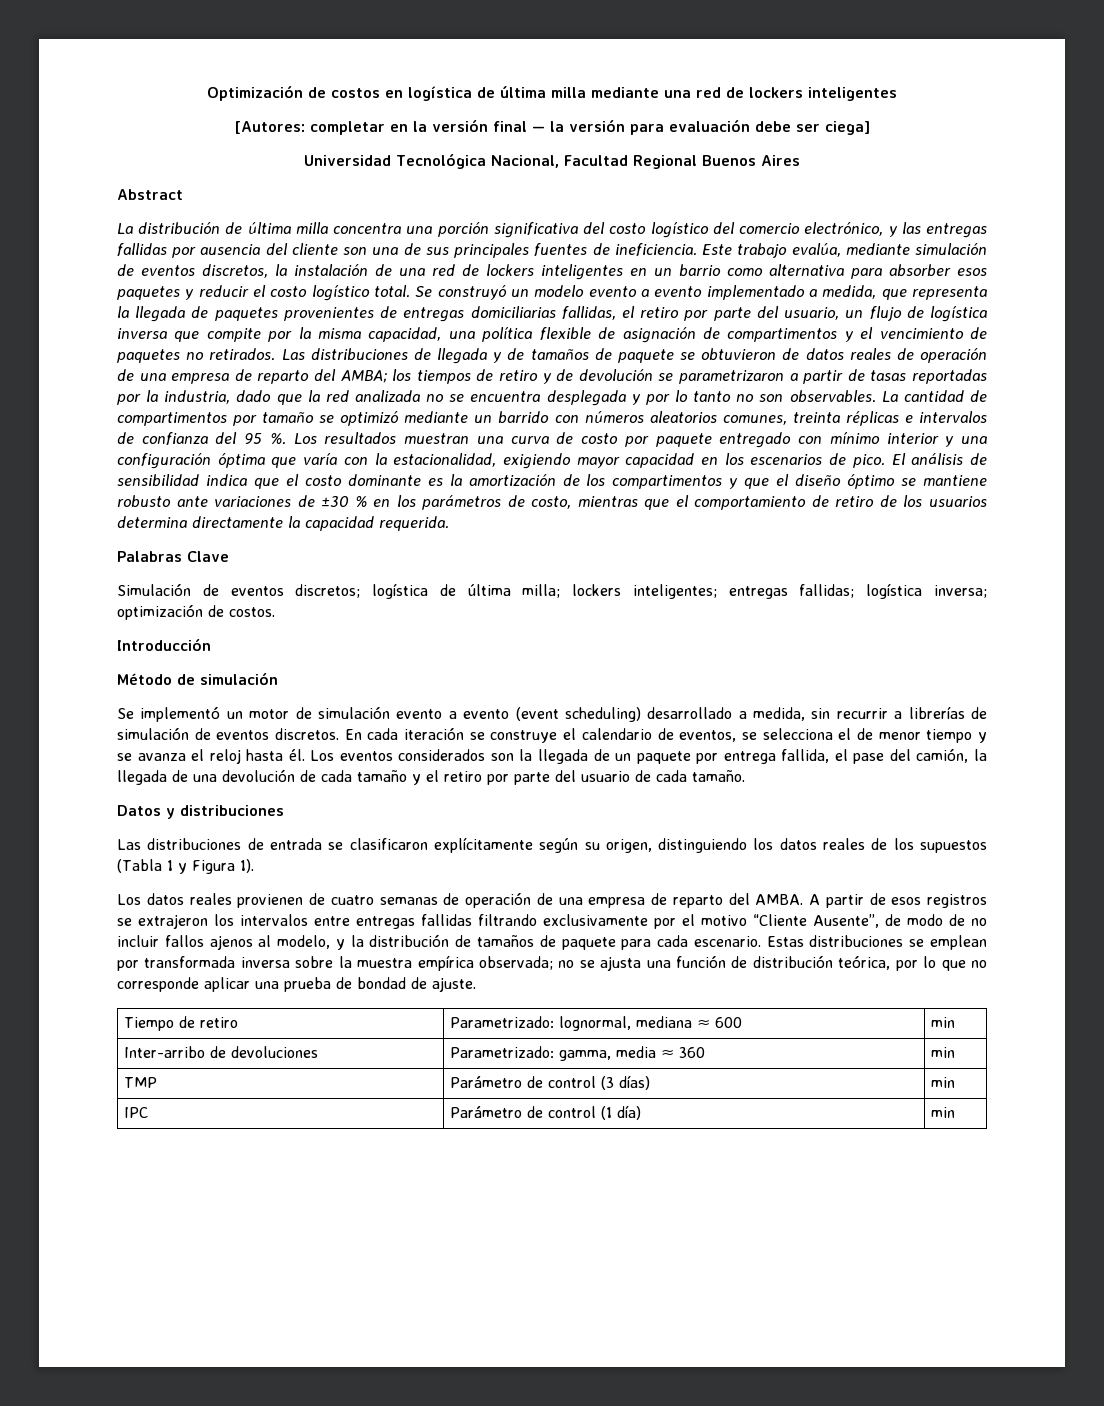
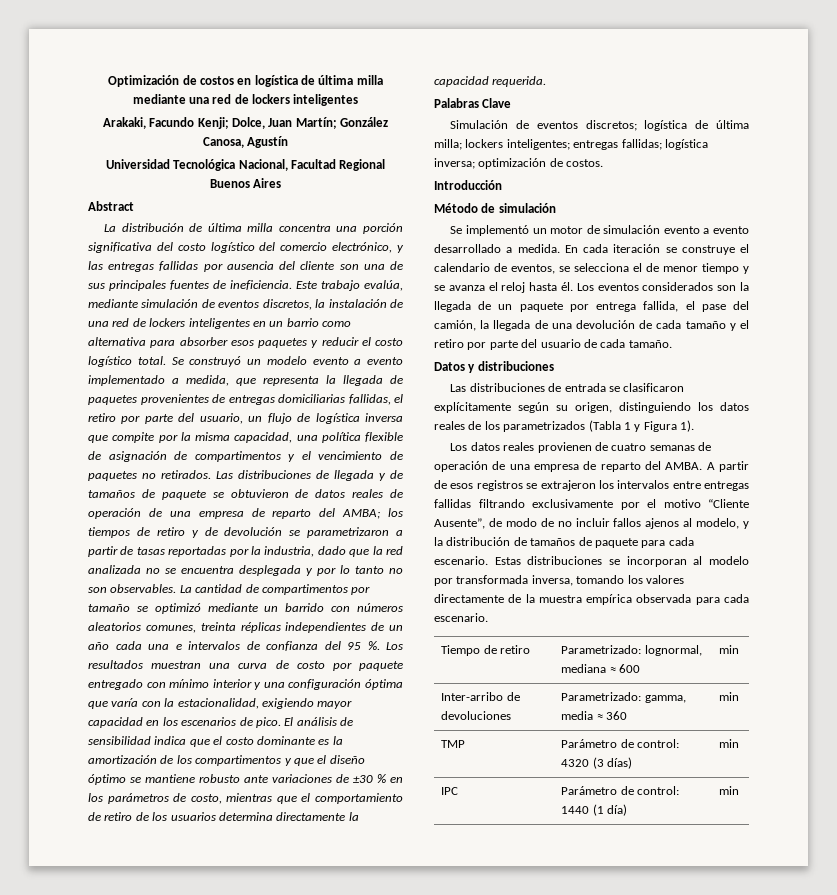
- [Autores: completar en la versión final — la versión para evaluación debe ser ciega]
+ Arakaki, Facundo Kenji; Dolce, Juan Martín; González Canosa, Agustín
- La cantidad de compartimentos por tamaño se optimizó mediante un barrido con números aleatorios comunes, treinta réplicas e intervalos de confianza del 95 %.
+ La cantidad de compartimentos por tamaño se optimizó mediante un barrido con números aleatorios comunes, treinta réplicas independientes de un año cada una e intervalos de confianza del 95 %.
- Se implementó un motor de simulación evento a evento (event scheduling) desarrollado a medida, sin recurrir a librerías de simulación de eventos discretos.
+ Se implementó un motor de simulación evento a evento desarrollado a medida.
- Las distribuciones de entrada se clasificaron explícitamente según su origen, distinguiendo los datos reales de los supuestos (Tabla 1 y Figura 1).
+ Las distribuciones de entrada se clasificaron explícitamente según su origen, distinguiendo los datos reales de los parametrizados (Tabla 1 y Figura 1).
- Estas distribuciones se emplean por transformada inversa sobre la muestra empírica observada; no se ajusta una función de distribución teórica, por lo que no corresponde aplicar una prueba de bondad de ajuste.
+ Estas distribuciones se incorporan al modelo por transformada inversa, tomando los valores directamente de la muestra empírica observada para cada escenario.
- TMP | Parámetro de control (3 días) | min
+ TMP | Parámetro de control: 4320 (3 días) | min
- IPC | Parámetro de control (1 día) | min
+ IPC | Parámetro de control: 1440 (1 día) | min

